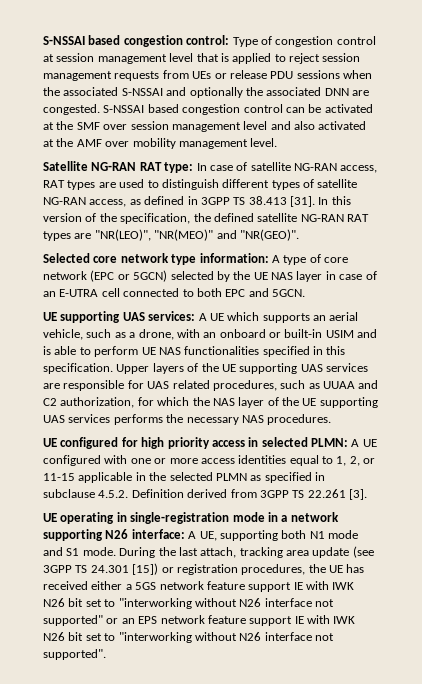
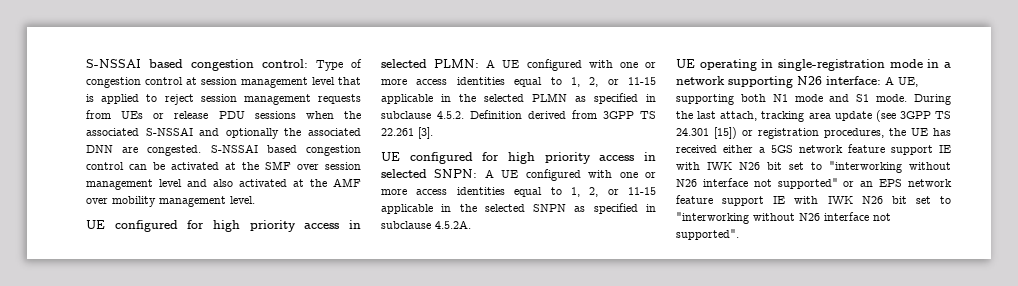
- Satellite NG-RAN RAT type: In case of satellite NG-RAN access, RAT types are used to distinguish different types of satellite NG-RAN access, as defined in 3GPP TS 38.413 [31]. In this version of the specification, the defined satellite NG-RAN RAT types are "NR(LEO)", "NR(MEO)" and "NR(GEO)".
- Selected core network type information: A type of core network (EPC or 5GCN) selected by the UE NAS layer in case of an E-UTRA cell connected to both EPC and 5GCN.
- UE supporting UAS services: A UE which supports an aerial vehicle, such as a drone, with an onboard or built-in USIM and is able to perform UE NAS functionalities specified in this specification. Upper layers of the UE supporting UAS services are responsible for UAS related procedures, such as UUAA and C2 authorization, for which the NAS layer of the UE supporting UAS services performs the necessary NAS procedures.
+ UE configured for high priority access in selected SNPN: A UE configured with one or more access identities equal to 1, 2, or 11-15 applicable in the selected SNPN as specified in subclause 4.5.2A.

